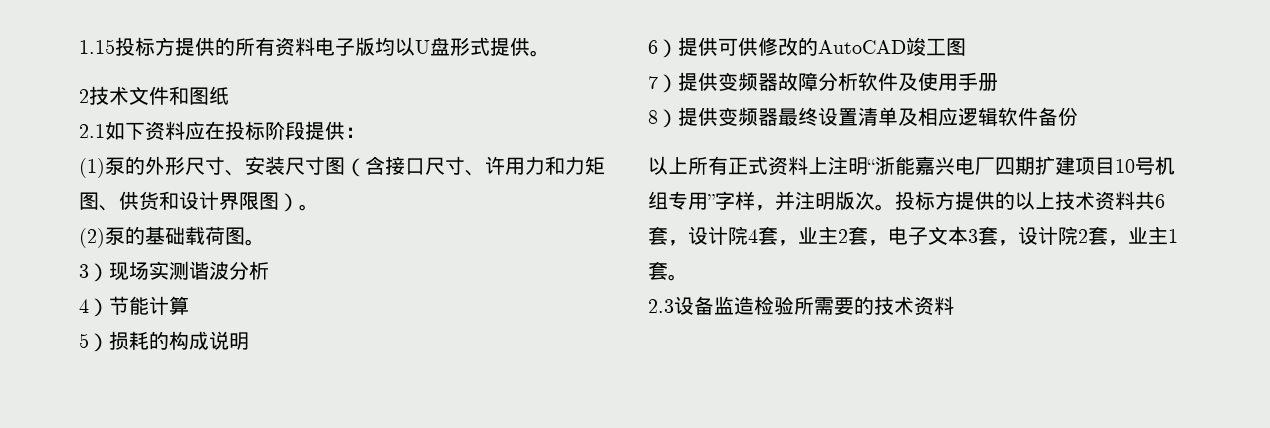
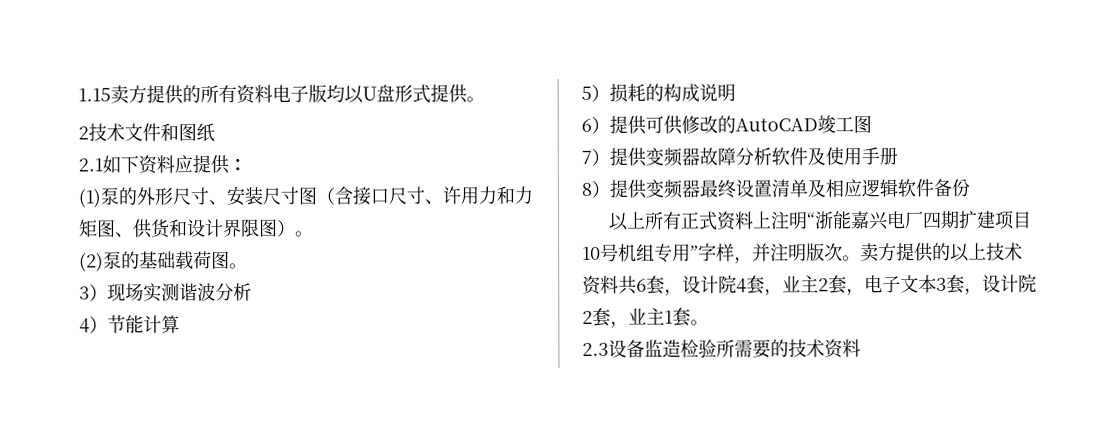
- 1.15投标方提供的所有资料电子版均以U盘形式提供。
+ 1.15卖方提供的所有资料电子版均以U盘形式提供。
- 2.1如下资料应在投标阶段提供：
+ 2.1如下资料应提供：
- 投标方提供的以上技术资料共6套，设计院4套，业主2套，电子文本3套，设计院2套，业主1套。
+ 卖方提供的以上技术资料共6套，设计院4套，业主2套，电子文本3套，设计院2套，业主1套。

